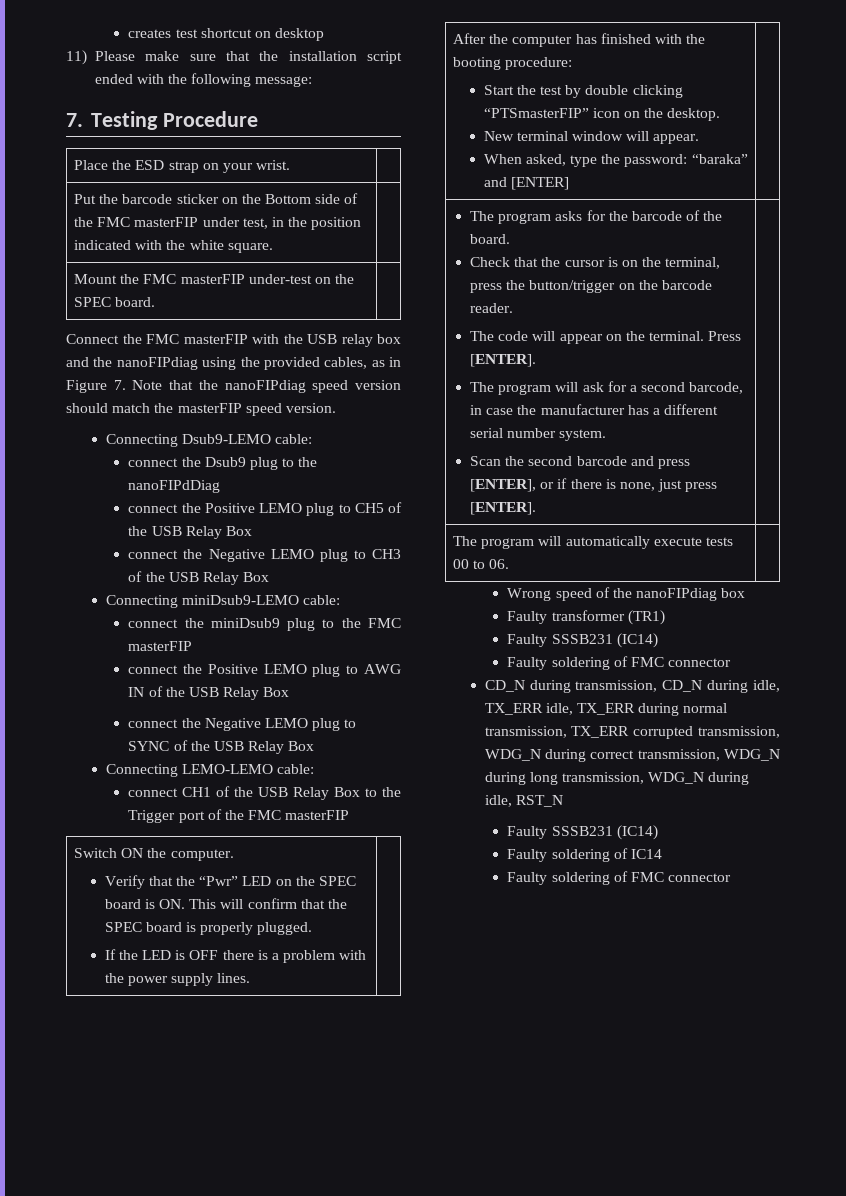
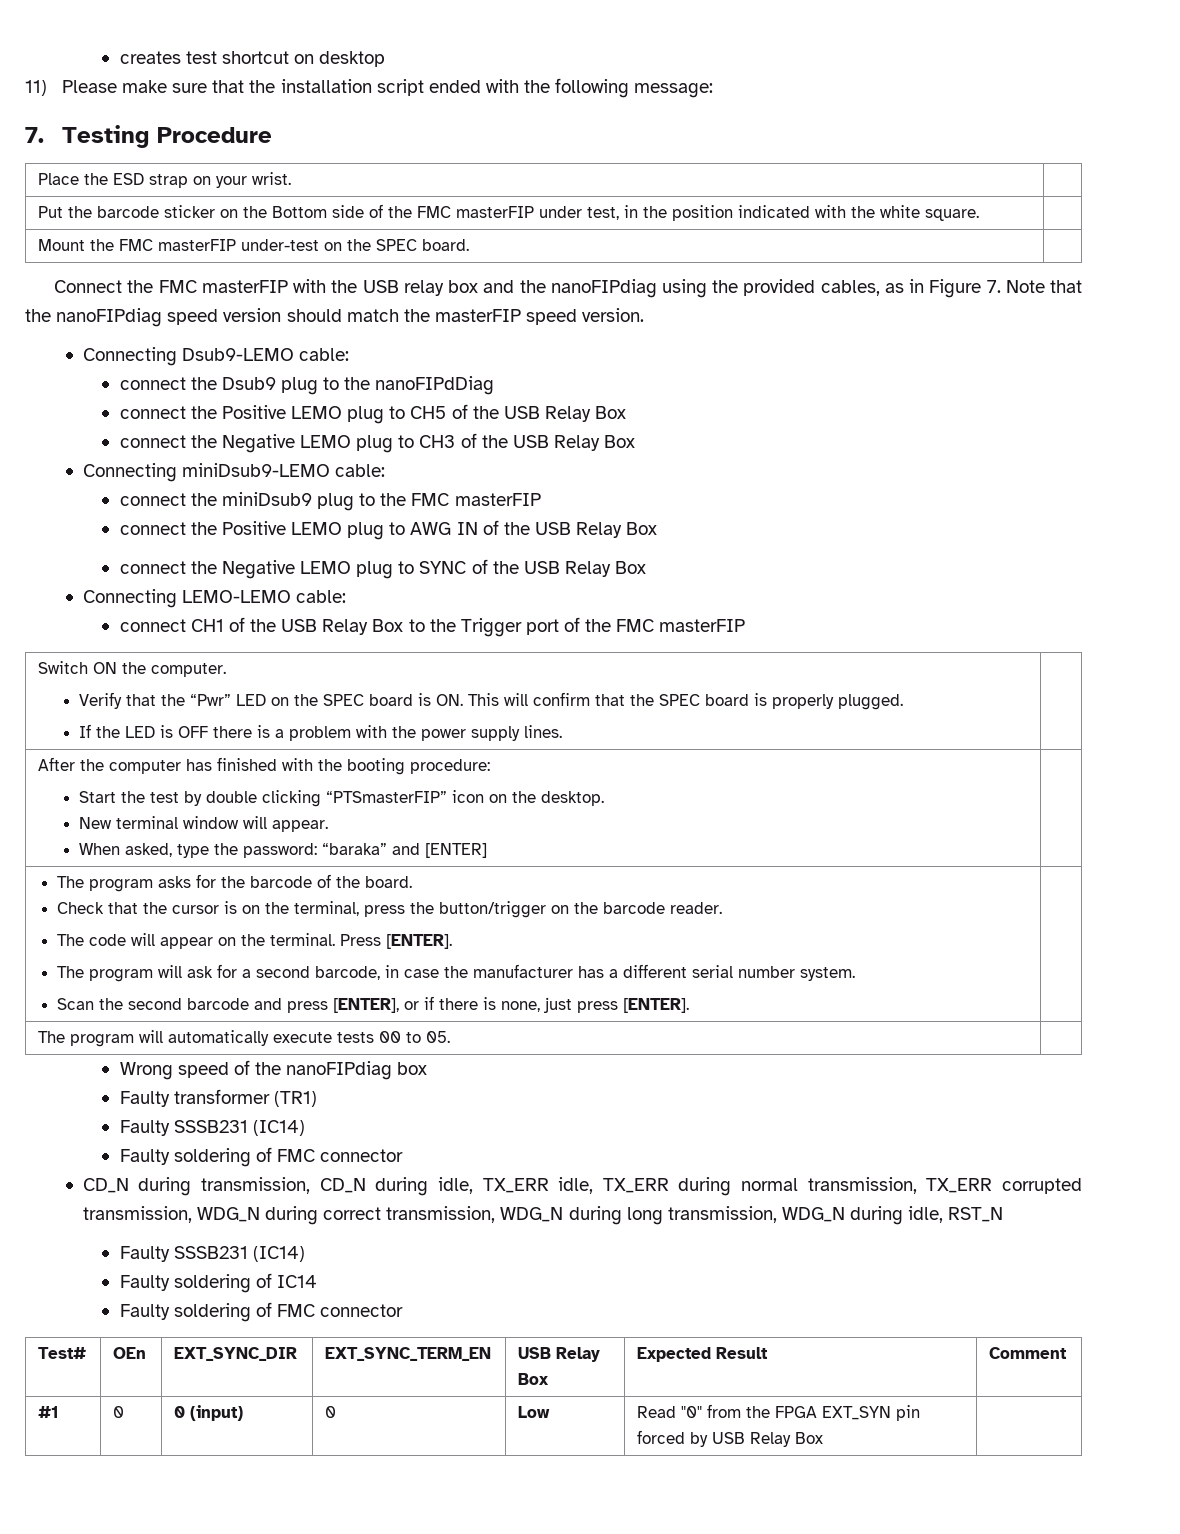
- The program will automatically execute tests 00 to 06. |
+ The program will automatically execute tests 00 to 05. |
+ Test# | OEn | EXT_SYNC_DIR | EXT_SYNC_TERM_EN | USB Relay Box | Expected Result | Comment
+ #1 | 0 | 0 (input) | 0 | Low | Read "0" from the FPGA EXT_SYN pin forced by USB Relay Box |

